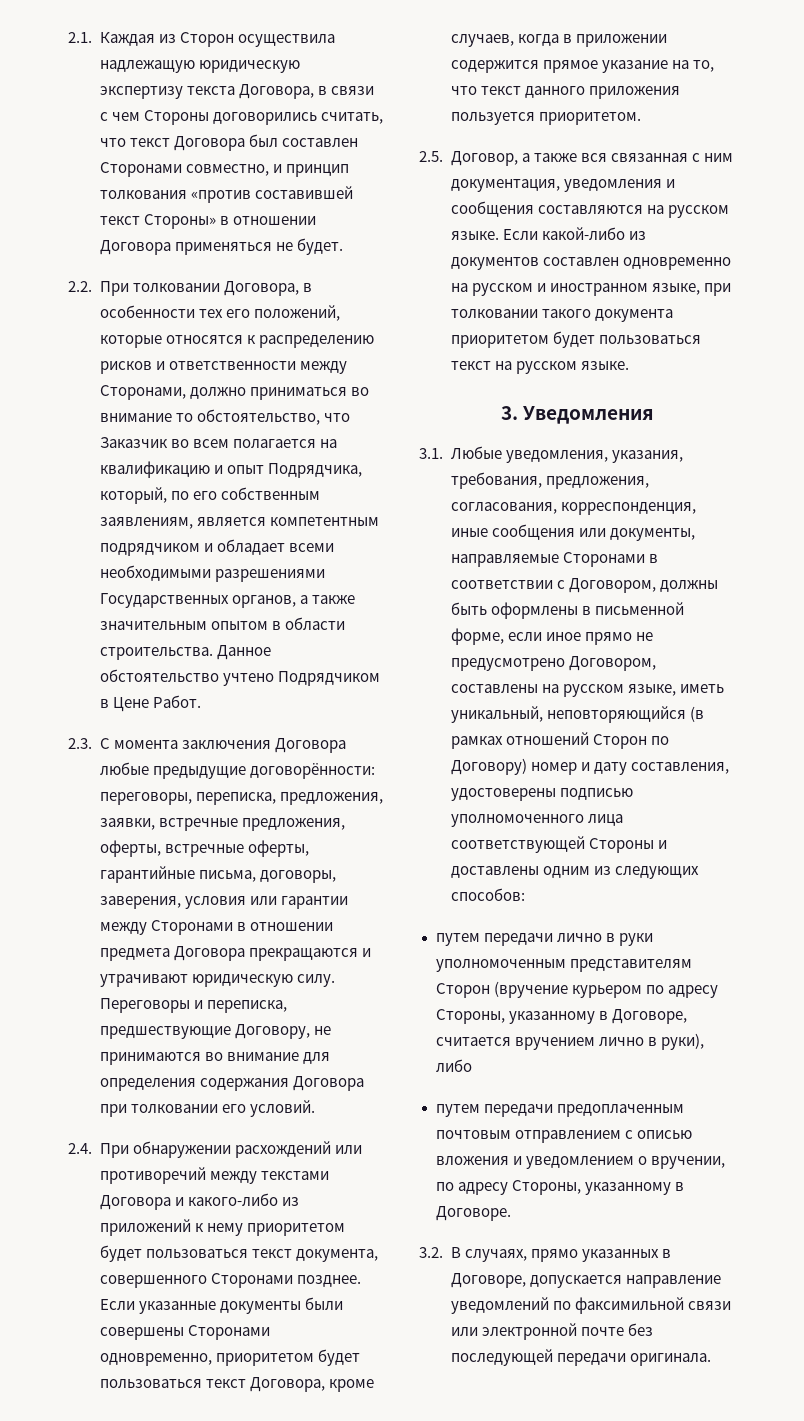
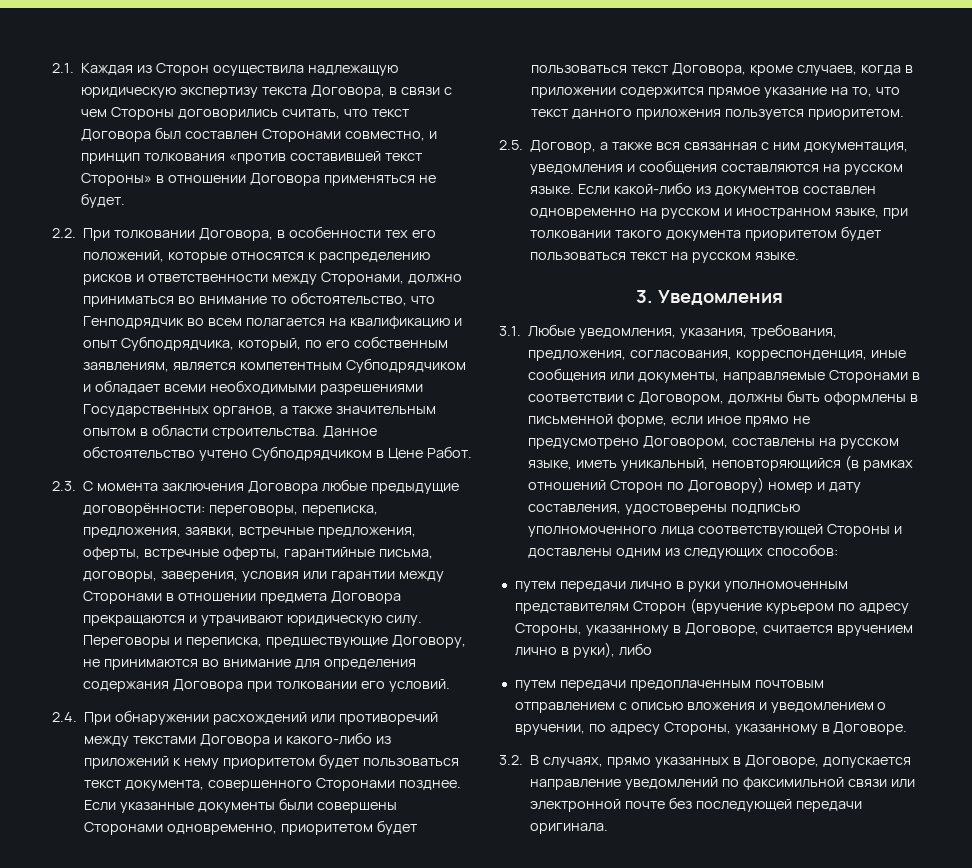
- 2.2. При толковании Договора, в особенности тех его положений, которые относятся к распределению рисков и ответственности между Сторонами, должно приниматься во внимание то обстоятельство, что Заказчик во всем полагается на квалификацию и опыт Подрядчика, который, по его собственным заявлениям, является компетентным подрядчиком и обладает всеми необходимыми разрешениями Государственных органов, а также значительным опытом в области строительства.
+ 2.2. При толковании Договора, в особенности тех его положений, которые относятся к распределению рисков и ответственности между Сторонами, должно приниматься во внимание то обстоятельство, что Генподрядчик во всем полагается на квалификацию и опыт Субподрядчика, который, по его собственным заявлениям, является компетентным Субподрядчиком и обладает всеми необходимыми разрешениями Государственных органов, а также значительным опытом в области строительства.
- Данное обстоятельство учтено Подрядчиком в Цене Работ.
+ Данное обстоятельство учтено Субподрядчиком в Цене Работ.

